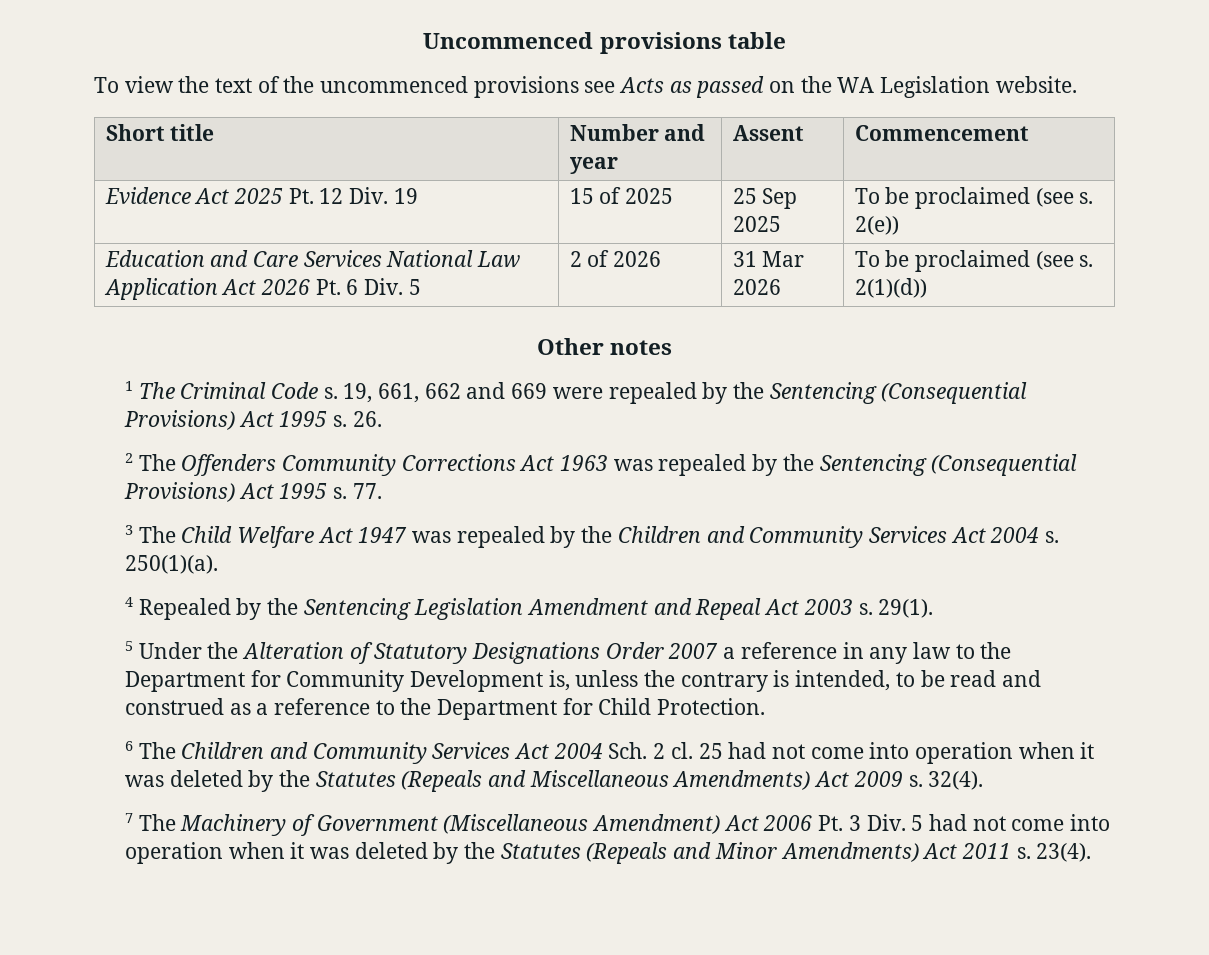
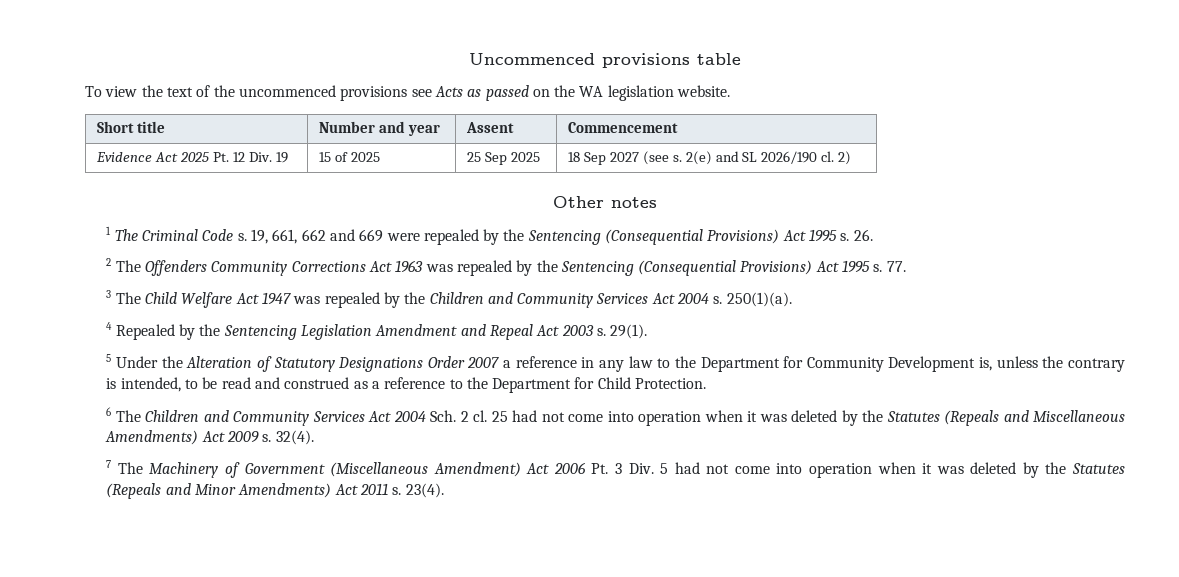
- To view the text of the uncommenced provisions see Acts as passed on the WA Legislation website.
+ To view the text of the uncommenced provisions see Acts as passed on the WA legislation website.
- Evidence Act 2025 Pt. 12 Div. 19 | 15 of 2025 | 25 Sep 2025 | To be proclaimed (see s. 2(e))
- Education and Care Services National Law Application Act 2026 Pt. 6 Div. 5 | 2 of 2026 | 31 Mar 2026 | To be proclaimed (see s. 2(1)(d))
+ Evidence Act 2025 Pt. 12 Div. 19 | 15 of 2025 | 25 Sep 2025 | 18 Sep 2027 (see s. 2(e) and SL 2026/190 cl. 2)

